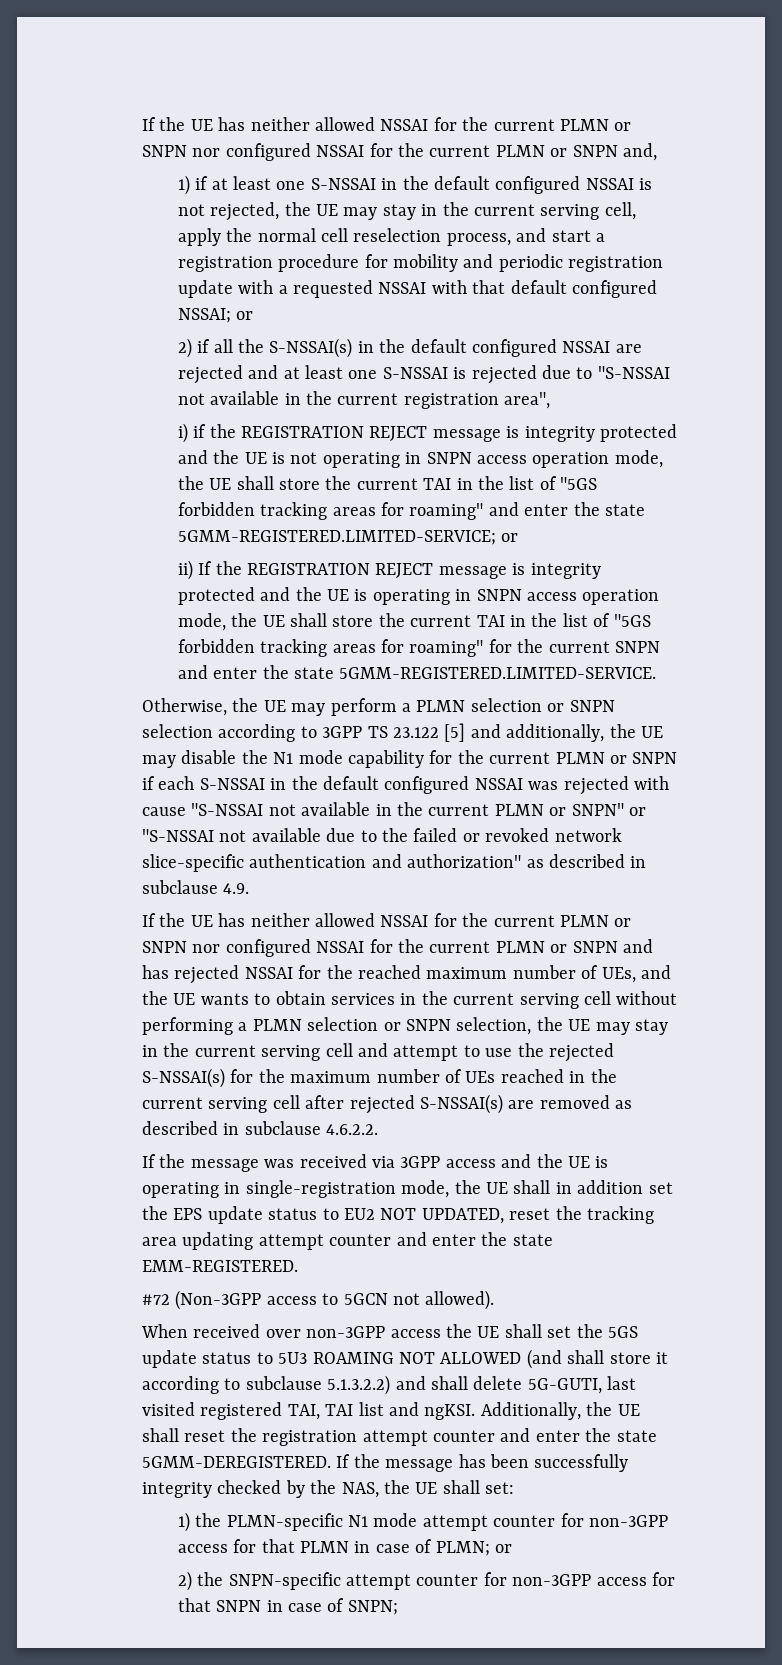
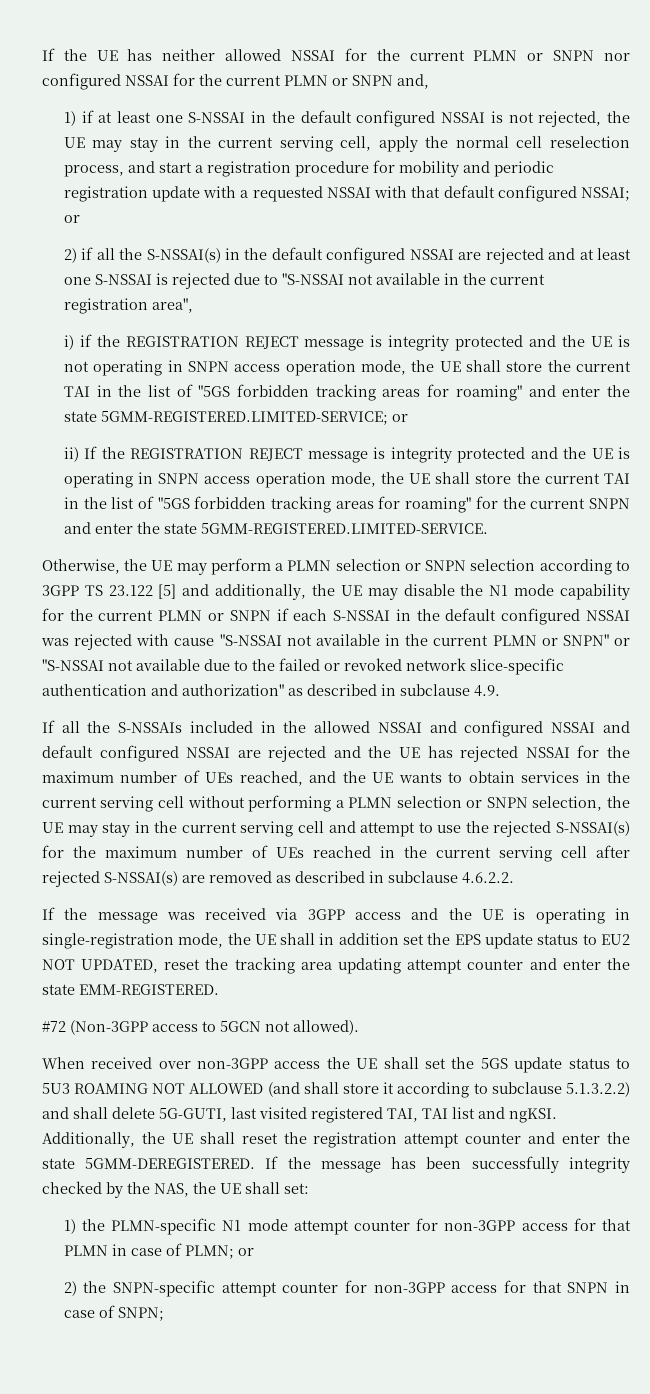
- If the UE has neither allowed NSSAI for the current PLMN or SNPN nor configured NSSAI for the current PLMN or SNPN and has rejected NSSAI for the reached maximum number of UEs, and the UE wants to obtain services in the current serving cell without performing a PLMN selection or SNPN selection, the UE may stay in the current serving cell and attempt to use the rejected S-NSSAI(s) for the maximum number of UEs reached in the current serving cell after rejected S-NSSAI(s) are removed as described in subclause 4.6.2.2.
+ If all the S-NSSAIs included in the allowed NSSAI and configured NSSAI and default configured NSSAI are rejected and the UE has rejected NSSAI for the maximum number of UEs reached, and the UE wants to obtain services in the current serving cell without performing a PLMN selection or SNPN selection, the UE may stay in the current serving cell and attempt to use the rejected S-NSSAI(s) for the maximum number of UEs reached in the current serving cell after rejected S-NSSAI(s) are removed as described in subclause 4.6.2.2.

